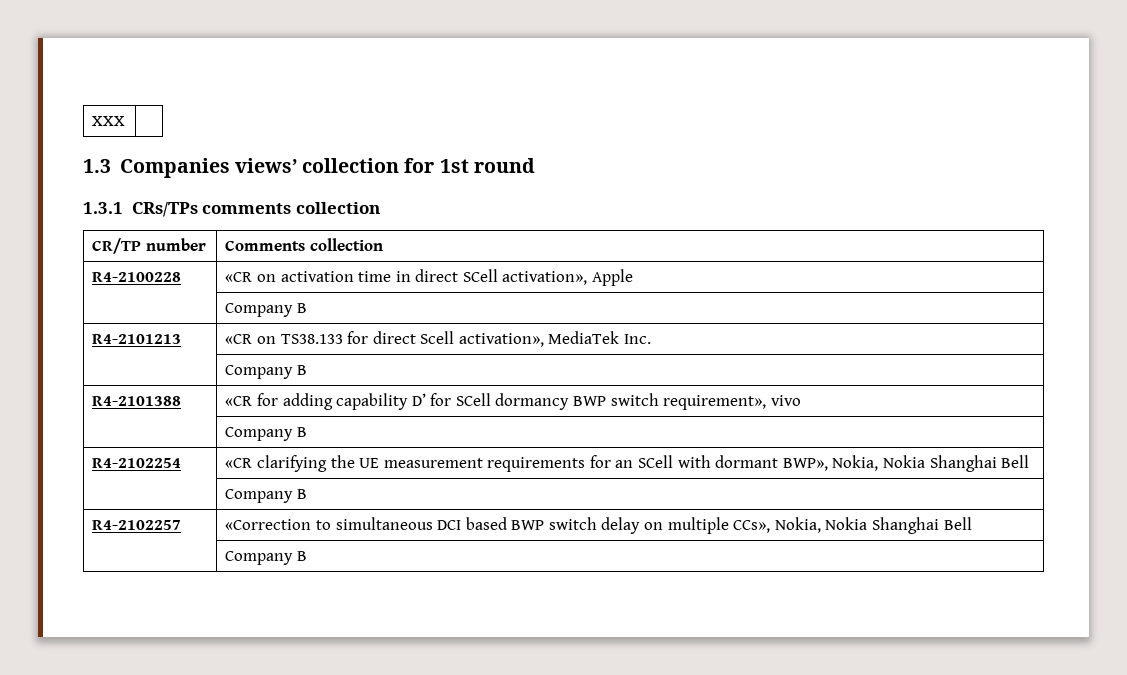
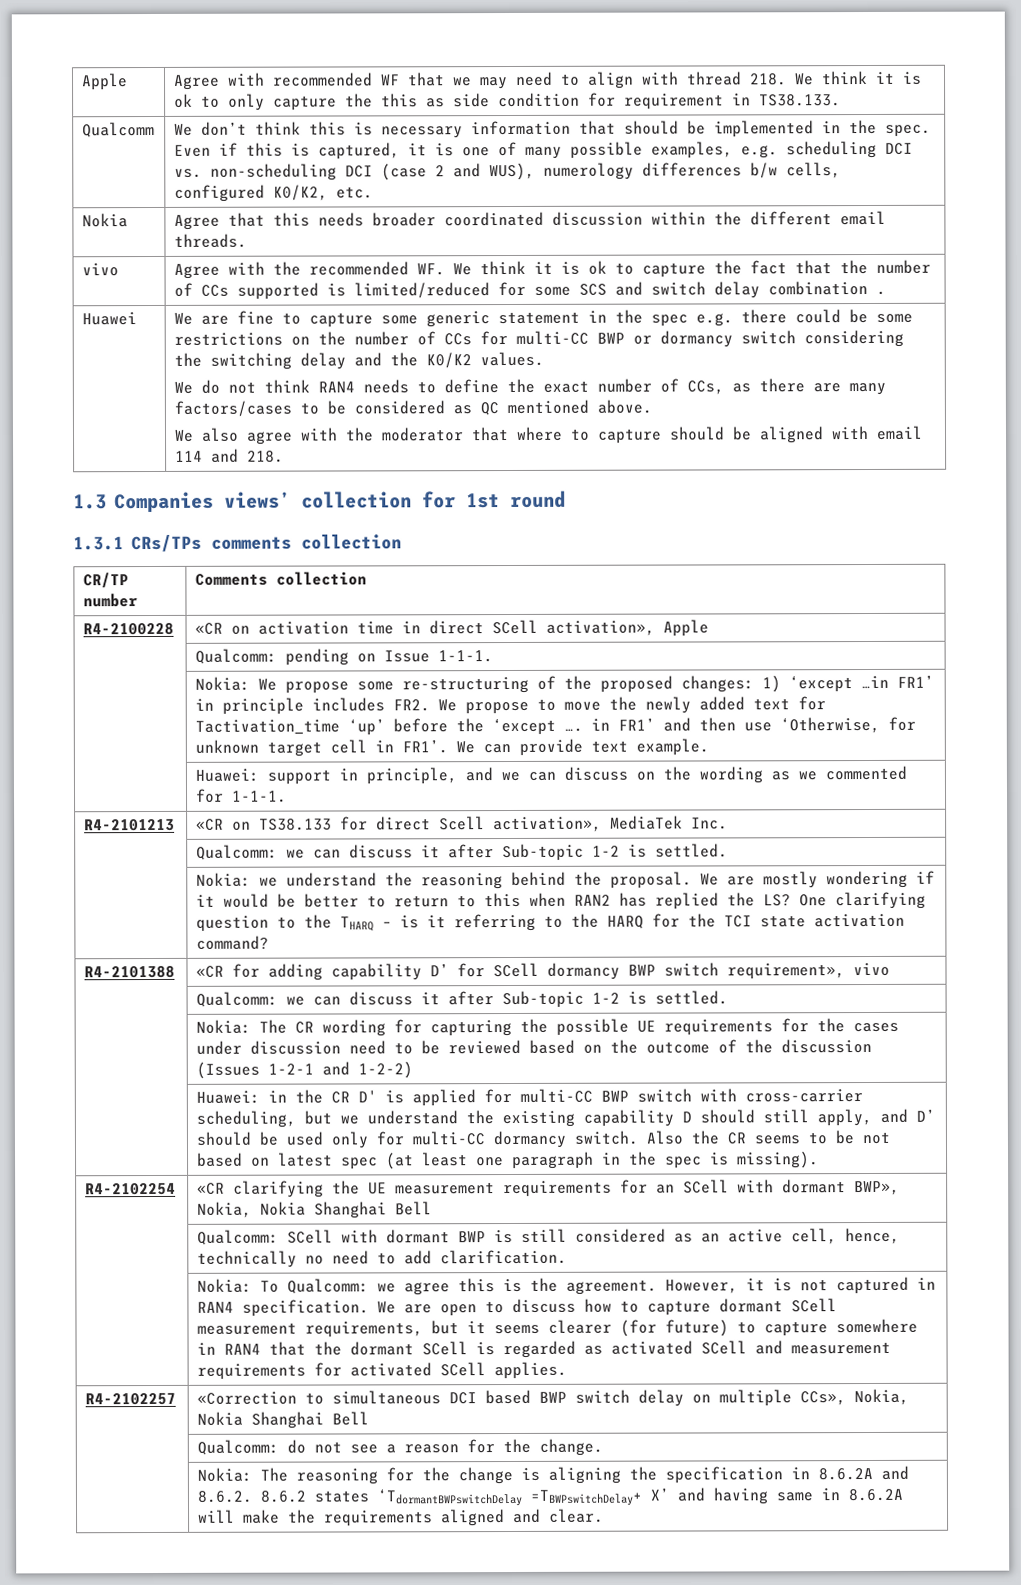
- XXX |
+ Apple | Agree with recommended WF that we may need to align with thread 218. We think it is ok to only capture the this as side condition for requirement in TS38.133.
+ Qualcomm | We don’t think this is necessary information that should be implemented in the spec. Even if this is captured, it is one of many possible examples, e.g. scheduling DCI vs. non-scheduling DCI (case 2 and WUS), numerology differences b/w cells, configured K0/K2, etc.
+ Nokia | Agree that this needs broader coordinated discussion within the different email threads.
+ vivo | Agree with the recommended WF. We think it is ok to capture the fact that the number of CCs supported is limited/reduced for some SCS and switch delay combination .
+ Huawei | We are fine to capture some generic statement in the spec e.g. there could be some restrictions on the number of CCs for multi-CC BWP or dormancy switch considering the switching delay and the K0/K2 values.
+ We do not think RAN4 needs to define the exact number of CCs, as there are many factors/cases to be considered as QC mentioned above.
+ We also agree with the moderator that where to capture should be aligned with email 114 and 218.
  R4-2100228 | «CR on activation time in direct SCell activation», Apple
- | Company B
+ | Qualcomm: pending on Issue 1-1-1.
+ | Nokia: We propose some re-structuring of the proposed changes: 1) ‘except …in FR1’ in principle includes FR2. We propose to move the newly added text for Tactivation_time ‘up’ before the ‘except …. in FR1’ and then use ‘Otherwise, for unknown target cell in FR1’. We can provide text example.
+ | Huawei: support in principle, and we can discuss on the wording as we commented for 1-1-1.
  R4-2101213 | «CR on TS38.133 for direct Scell activation», MediaTek Inc.
- | Company B
+ | Qualcomm: we can discuss it after Sub-topic 1-2 is settled.
+ | Nokia: we understand the reasoning behind the proposal. We are mostly wondering if it would be better to return to this when RAN2 has replied the LS? One clarifying question to the THARQ – is it referring to the HARQ for the TCI state activation command?
  R4-2101388 | «CR for adding capability D’ for SCell dormancy BWP switch requirement», vivo
- | Company B
+ | Qualcomm: we can discuss it after Sub-topic 1-2 is settled.
+ | Nokia: The CR wording for capturing the possible UE requirements for the cases under discussion need to be reviewed based on the outcome of the discussion (Issues 1-2-1 and 1-2-2)
+ | Huawei: in the CR D' is applied for multi-CC BWP switch with cross-carrier scheduling, but we understand the existing capability D should still apply, and D’ should be used only for multi-CC dormancy switch. Also the CR seems to be not based on latest spec (at least one paragraph in the spec is missing).
  R4-2102254 | «CR clarifying the UE measurement requirements for an SCell with dormant BWP», Nokia, Nokia Shanghai Bell
- | Company B
+ | Qualcomm: SCell with dormant BWP is still considered as an active cell, hence, technically no need to add clarification.
+ | Nokia: To Qualcomm: we agree this is the agreement. However, it is not captured in RAN4 specification. We are open to discuss how to capture dormant SCell measurement requirements, but it seems clearer (for future) to capture somewhere in RAN4 that the dormant SCell is regarded as activated SCell and measurement requirements for activated SCell applies.
  R4-2102257 | «Correction to simultaneous DCI based BWP switch delay on multiple CCs», Nokia, Nokia Shanghai Bell
- | Company B
+ | Qualcomm: do not see a reason for the change.
+ | Nokia: The reasoning for the change is aligning the specification in 8.6.2A and 8.6.2. 8.6.2 states ‘TdormantBWPswitchDelay =TBWPswitchDelay+ X’ and having same in 8.6.2A will make the requirements aligned and clear.

